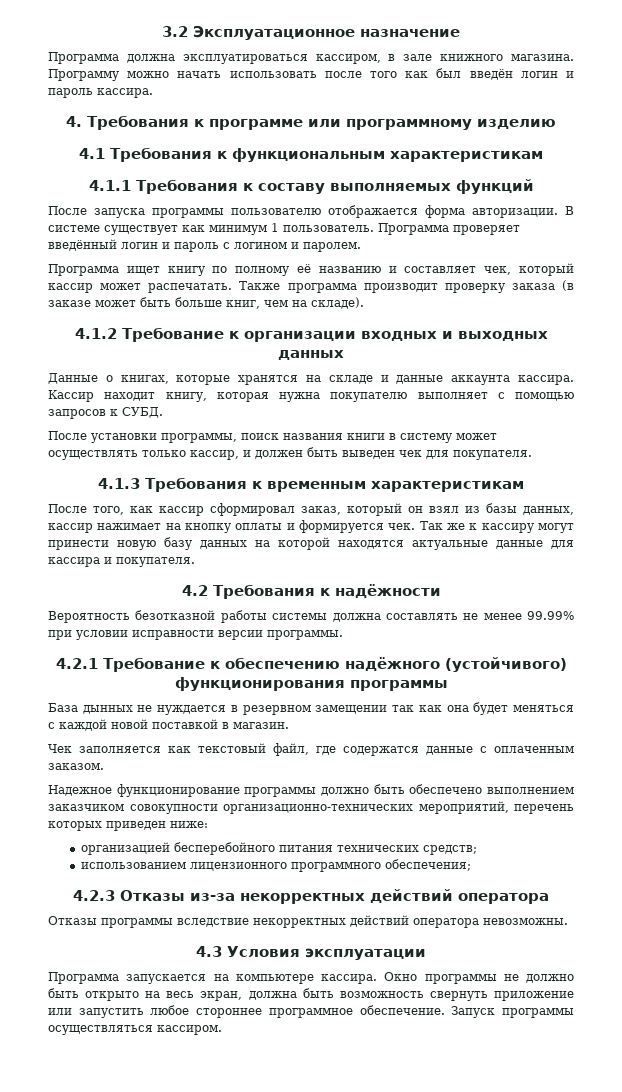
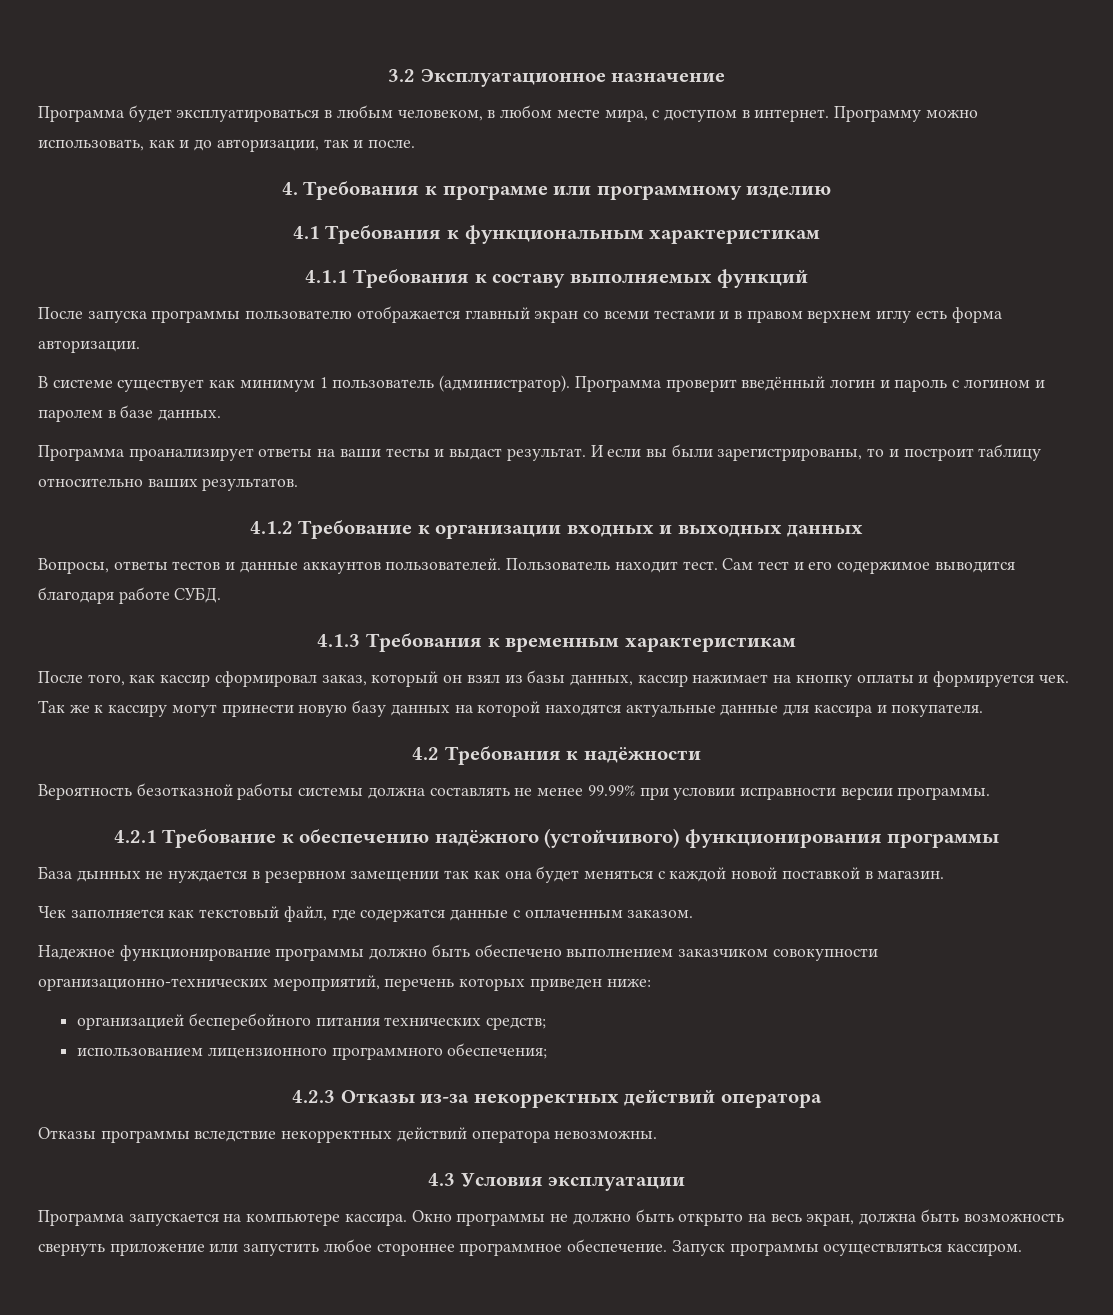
- Программа должна эксплуатироваться кассиром, в зале книжного магазина. Программу можно начать использовать после того как был введён логин и пароль кассира.
+ Программа будет эксплуатироваться в любым человеком, в любом месте мира, с доступом в интернет. Программу можно использовать, как и до авторизации, так и после.
- После запуска программы пользователю отображается форма авторизации. В системе существует как минимум 1 пользователь. Программа проверяет введённый логин и пароль с логином и паролем.
- Программа ищет книгу по полному её названию и составляет чек, который кассир может распечатать. Также программа производит проверку заказа (в заказе может быть больше книг, чем на складе).
+ После запуска программы пользователю отображается главный экран со всеми тестами и в правом верхнем иглу есть форма авторизации.
+ В системе существует как минимум 1 пользователь (администратор). Программа проверит введённый логин и пароль с логином и паролем в базе данных.
+ Программа проанализирует ответы на ваши тесты и выдаст результат. И если вы были зарегистрированы, то и построит таблицу относительно ваших результатов.
- Данные о книгах, которые хранятся на складе и данные аккаунта кассира. Кассир находит книгу, которая нужна покупателю выполняет с помощью запросов к СУБД.
- После установки программы, поиск названия книги в систему может осуществлять только кассир, и должен быть выведен чек для покупателя.
+ Вопросы, ответы тестов и данные аккаунтов пользователей. Пользователь находит тест. Сам тест и его содержимое выводится благодаря работе СУБД.

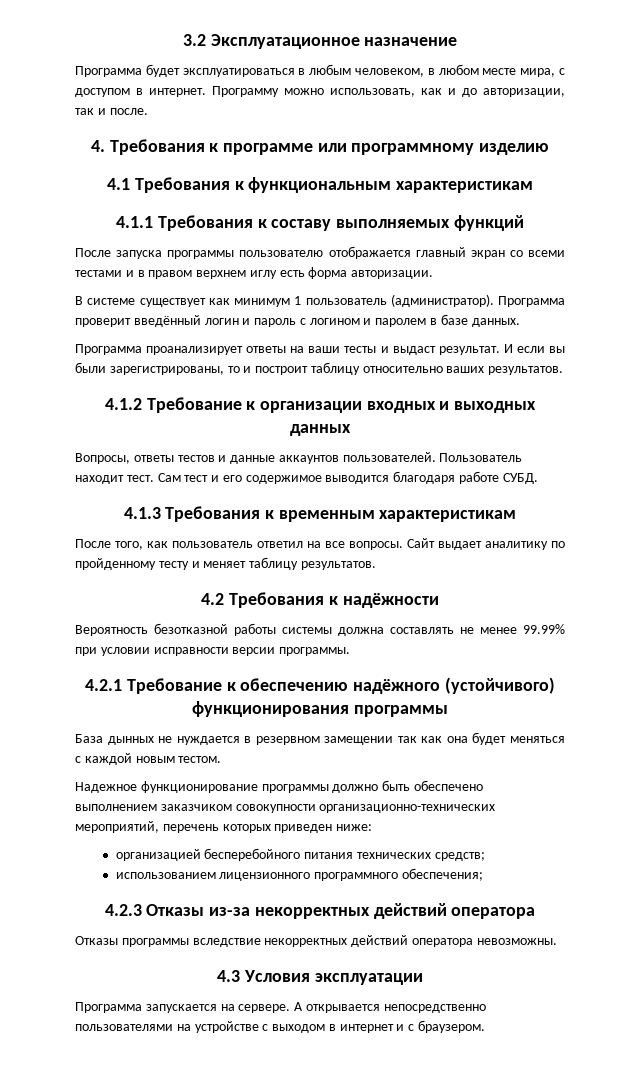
- После того, как кассир сформировал заказ, который он взял из базы данных, кассир нажимает на кнопку оплаты и формируется чек. Так же к кассиру могут принести новую базу данных на которой находятся актуальные данные для кассира и покупателя.
+ После того, как пользователь ответил на все вопросы. Сайт выдает аналитику по пройденному тесту и меняет таблицу результатов.
- База дынных не нуждается в резервном замещении так как она будет меняться с каждой новой поставкой в магазин.
- Чек заполняется как текстовый файл, где содержатся данные с оплаченным заказом.
+ База дынных не нуждается в резервном замещении так как она будет меняться с каждой новым тестом.
- Программа запускается на компьютере кассира. Окно программы не должно быть открыто на весь экран, должна быть возможность свернуть приложение или запустить любое стороннее программное обеспечение. Запуск программы осуществляться кассиром.
+ Программа запускается на сервере. А открывается непосредственно пользователями на устройстве с выходом в интернет и с браузером.

